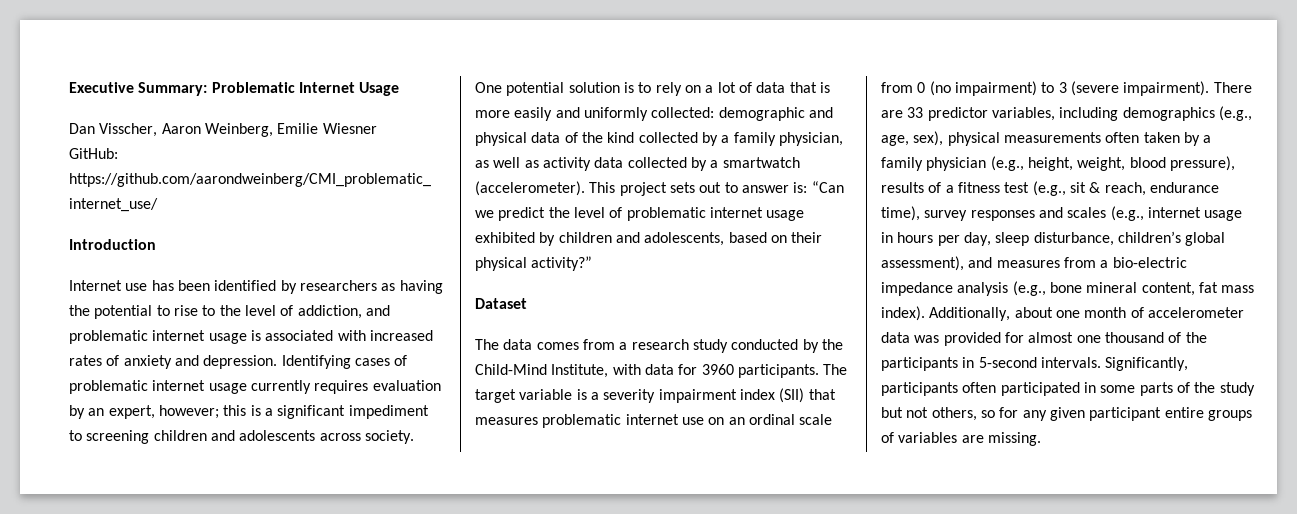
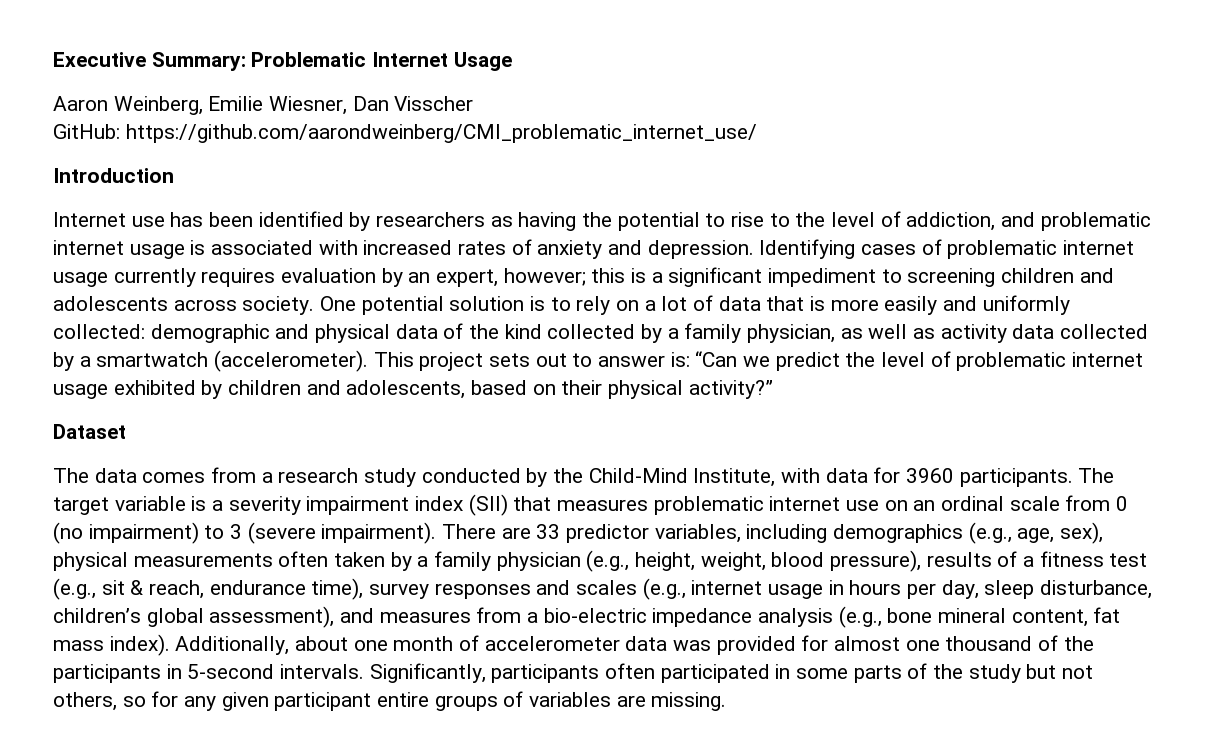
- Dan Visscher, Aaron Weinberg, Emilie Wiesner
+ Aaron Weinberg, Emilie Wiesner, Dan Visscher

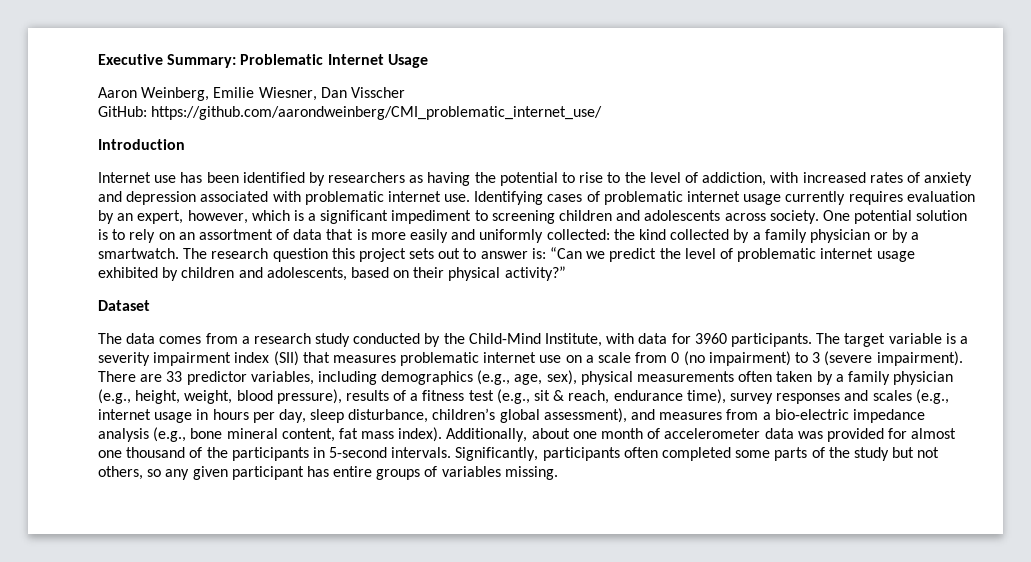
- Internet use has been identified by researchers as having the potential to rise to the level of addiction, and problematic internet usage is associated with increased rates of anxiety and depression.
+ Internet use has been identified by researchers as having the potential to rise to the level of addiction, with increased rates of anxiety and depression associated with problematic internet use.
- Identifying cases of problematic internet usage currently requires evaluation by an expert, however; this is a significant impediment to screening children and adolescents across society.
+ Identifying cases of problematic internet usage currently requires evaluation by an expert, however, which is a significant impediment to screening children and adolescents across society.
- One potential solution is to rely on a lot of data that is more easily and uniformly collected: demographic and physical data of the kind collected by a family physician, as well as activity data collected by a smartwatch (accelerometer). This project sets out to answer is: “Can we predict the level of problematic internet usage exhibited by children and adolescents, based on their physical activity?”
+ One potential solution is to rely on an assortment of data that is more easily and uniformly collected: the kind collected by a family physician or by a smartwatch. The research question this project sets out to answer is: “Can we predict the level of problematic internet usage exhibited by children and adolescents, based on their physical activity?”
- The target variable is a severity impairment index (SII) that measures problematic internet use on an ordinal scale from 0 (no impairment) to 3 (severe impairment).
+ The target variable is a severity impairment index (SII) that measures problematic internet use on a scale from 0 (no impairment) to 3 (severe impairment).
- Significantly, participants often participated in some parts of the study but not others, so for any given participant entire groups of variables are missing.
+ Significantly, participants often completed some parts of the study but not others, so any given participant has entire groups of variables missing.

